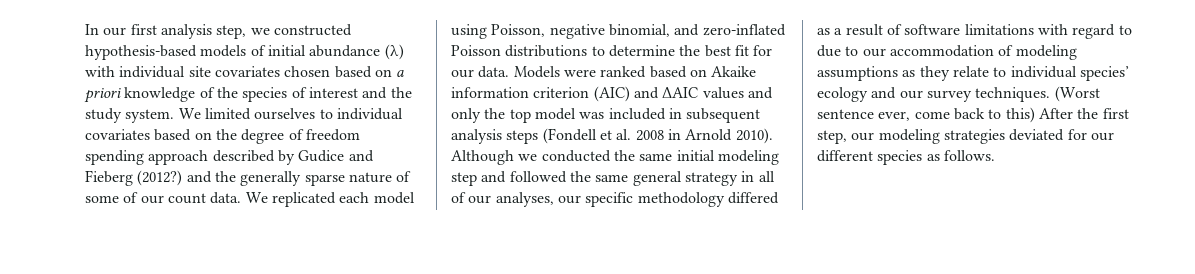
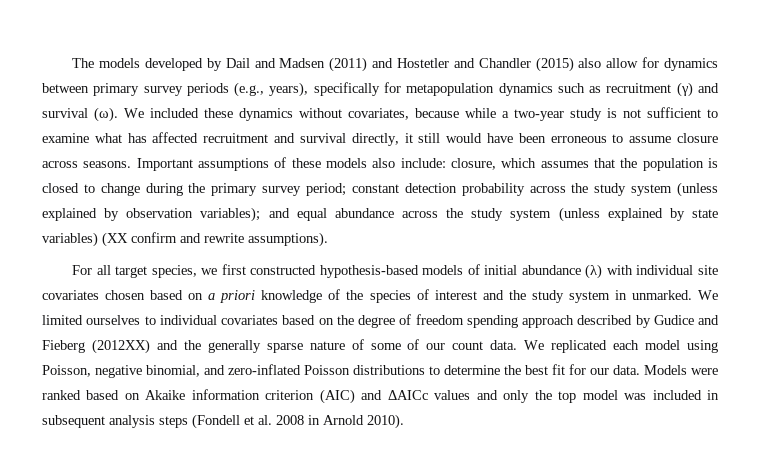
- In our first analysis step, we constructed hypothesis-based models of initial abundance (λ) with individual site covariates chosen based on a priori knowledge of the species of interest and the study system.
+ The models developed by Dail and Madsen (2011) and Hostetler and Chandler (2015) also allow for dynamics between primary survey periods (e.g., years), specifically for metapopulation dynamics such as recruitment (γ) and survival (ω). We included these dynamics without covariates, because while a two-year study is not sufficient to examine what has affected recruitment and survival directly, it still would have been erroneous to assume closure across seasons. Important assumptions of these models also include: closure, which assumes that the population is closed to change during the primary survey period; constant detection probability across the study system (unless explained by observation variables); and equal abundance across the study system (unless explained by state variables) (XX confirm and rewrite assumptions).
+ For all target species, we first constructed hypothesis-based models of initial abundance (λ) with individual site covariates chosen based on a priori knowledge of the species of interest and the study system in unmarked.
- We limited ourselves to individual covariates based on the degree of freedom spending approach described by Gudice and Fieberg (2012?) and the generally sparse nature of some of our count data.
+ We limited ourselves to individual covariates based on the degree of freedom spending approach described by Gudice and Fieberg (2012XX) and the generally sparse nature of some of our count data.
- Models were ranked based on Akaike information criterion (AIC) and ΔAIC values and only the top model was included in subsequent analysis steps (Fondell et al. 2008 in Arnold 2010). Although we conducted the same initial modeling step and followed the same general strategy in all of our analyses, our specific methodology differed as a result of software limitations with regard to due to our accommodation of modeling assumptions as they relate to individual species’ ecology and our survey techniques. (Worst sentence ever, come back to this) After the first step, our modeling strategies deviated for our different species as follows.
+ Models were ranked based on Akaike information criterion (AIC) and ΔAICc values and only the top model was included in subsequent analysis steps (Fondell et al. 2008 in Arnold 2010).

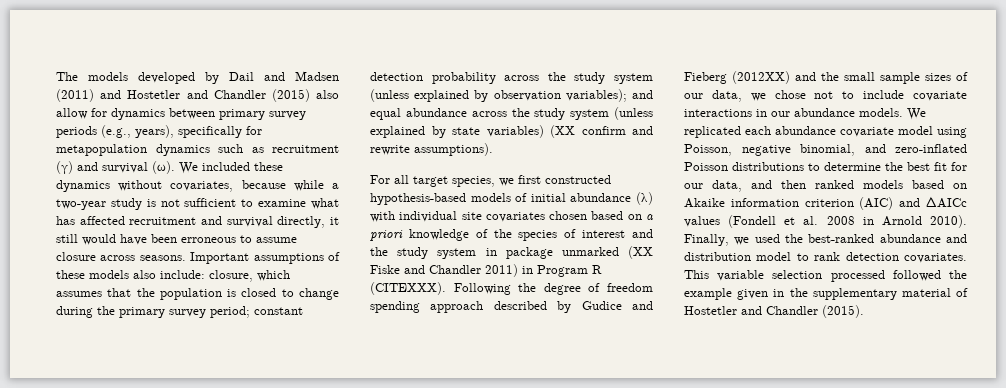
- For all target species, we first constructed hypothesis-based models of initial abundance (λ) with individual site covariates chosen based on a priori knowledge of the species of interest and the study system in unmarked. We limited ourselves to individual covariates based on the degree of freedom spending approach described by Gudice and Fieberg (2012XX) and the generally sparse nature of some of our count data.
+ For all target species, we first constructed hypothesis-based models of initial abundance (λ) with individual site covariates chosen based on a priori knowledge of the species of interest and the study system in package unmarked (XX Fiske and Chandler 2011) in Program R (CITEXXX). Following the degree of freedom spending approach described by Gudice and Fieberg (2012XX) and the small sample sizes of our data, we chose not to include covariate interactions in our abundance models.
- We replicated each model using Poisson, negative binomial, and zero-inflated Poisson distributions to determine the best fit for our data. Models were ranked based on Akaike information criterion (AIC) and ΔAICc values and only the top model was included in subsequent analysis steps (Fondell et al. 2008 in Arnold 2010).
+ We replicated each abundance covariate model using Poisson, negative binomial, and zero-inflated Poisson distributions to determine the best fit for our data, and then ranked models based on Akaike information criterion (AIC) and ΔAICc values (Fondell et al. 2008 in Arnold 2010).
+ Finally, we used the best-ranked abundance and distribution model to rank detection covariates. This variable selection processed followed the example given in the supplementary material of Hostetler and Chandler (2015).

